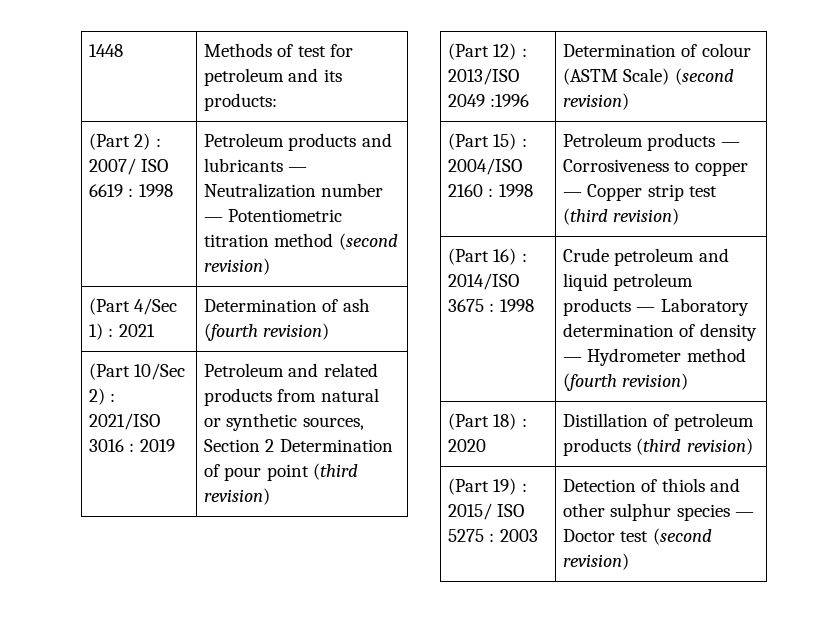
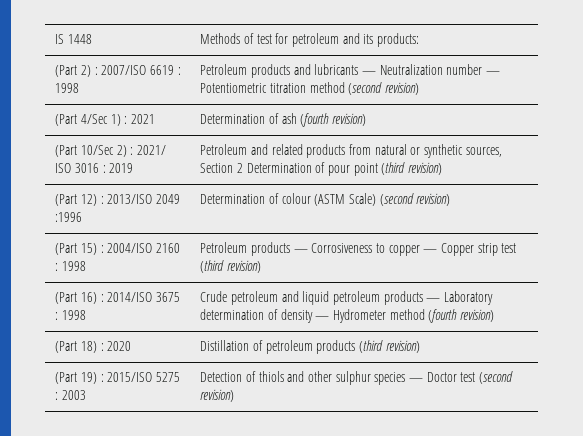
- 1448 | Methods of test for petroleum and its products:
+ IS 1448 | Methods of test for petroleum and its products:
- (Part 2) : 2007/ ISO 6619 : 1998 | Petroleum products and lubricants — Neutralization number — Potentiometric titration method (second revision)
+ (Part 2) : 2007/ISO 6619 : 1998 | Petroleum products and lubricants — Neutralization number — Potentiometric titration method (second revision)
- (Part 10/Sec 2) : 2021/ISO 3016 : 2019 | Petroleum and related products from natural or synthetic sources, Section 2 Determination of pour point (third revision)
+ (Part 10/Sec 2) : 2021/ ISO 3016 : 2019 | Petroleum and related products from natural or synthetic sources, Section 2 Determination of pour point (third revision)
- (Part 19) : 2015/ ISO 5275 : 2003 | Detection of thiols and other sulphur species — Doctor test (second revision)
+ (Part 19) : 2015/ISO 5275 : 2003 | Detection of thiols and other sulphur species — Doctor test (second revision)

